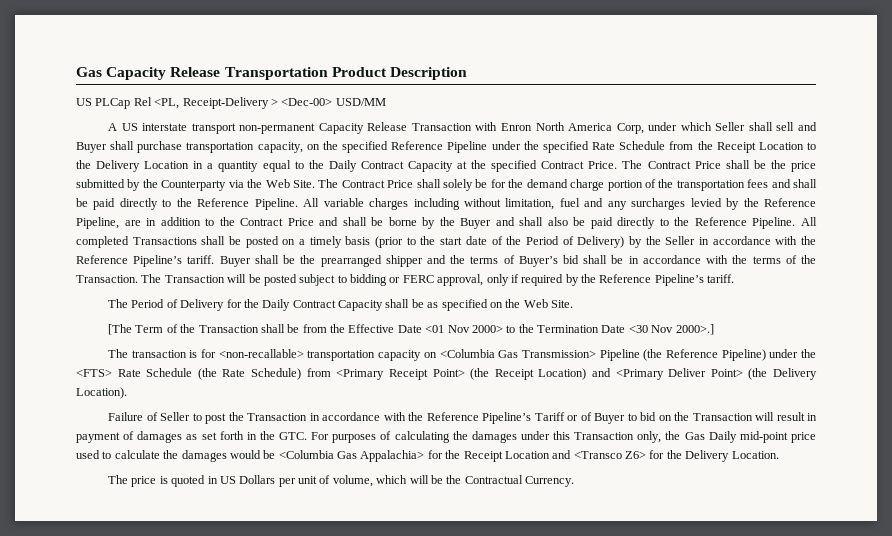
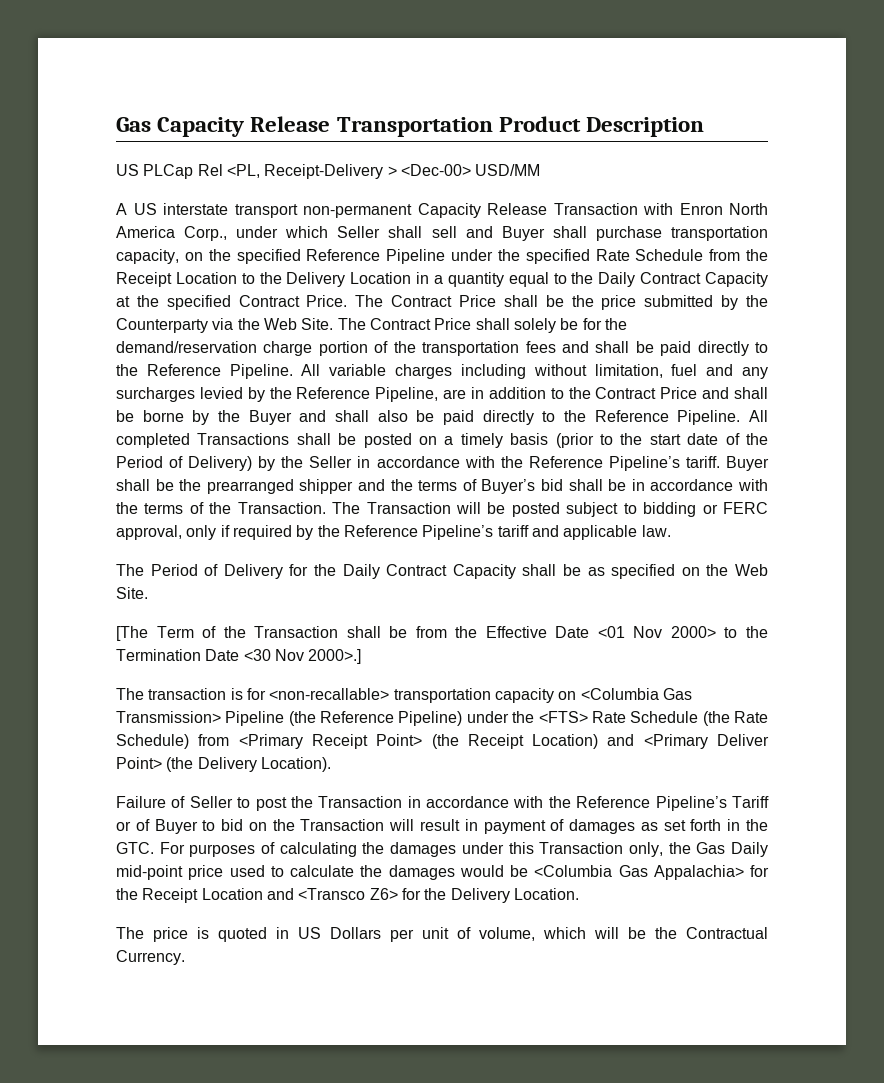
- A US interstate transport non-permanent Capacity Release Transaction with Enron North America Corp, under which Seller shall sell and Buyer shall purchase transportation capacity, on the specified Reference Pipeline under the specified Rate Schedule from the Receipt Location to the Delivery Location in a quantity equal to the Daily Contract Capacity at the specified Contract Price.
+ A US interstate transport non-permanent Capacity Release Transaction with Enron North America Corp., under which Seller shall sell and Buyer shall purchase transportation capacity, on the specified Reference Pipeline under the specified Rate Schedule from the Receipt Location to the Delivery Location in a quantity equal to the Daily Contract Capacity at the specified Contract Price.
- The Contract Price shall solely be for the demand charge portion of the transportation fees and shall be paid directly to the Reference Pipeline.
+ The Contract Price shall solely be for the demand/reservation charge portion of the transportation fees and shall be paid directly to the Reference Pipeline.
- The Transaction will be posted subject to bidding or FERC approval, only if required by the Reference Pipeline’s tariff.
+ The Transaction will be posted subject to bidding or FERC approval, only if required by the Reference Pipeline’s tariff and applicable law.

